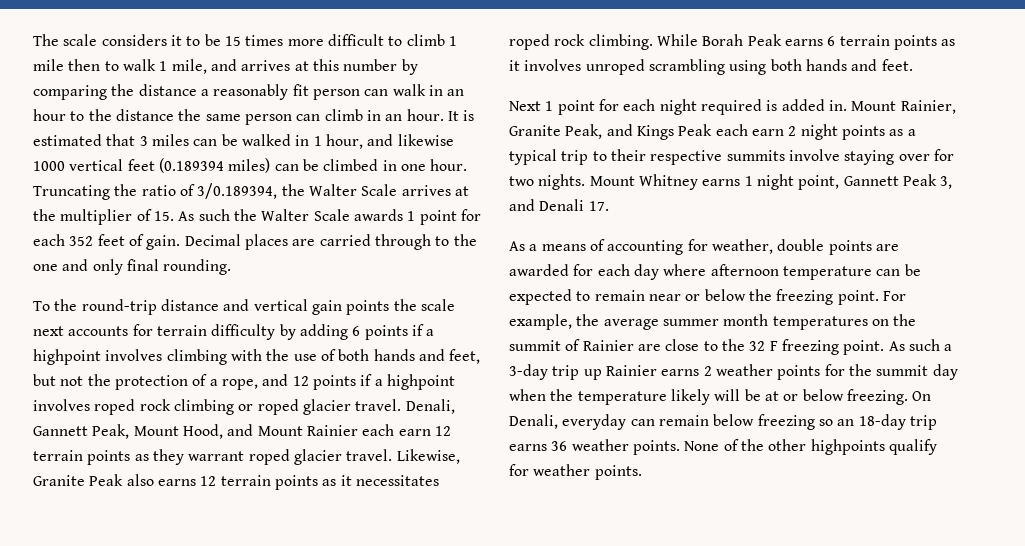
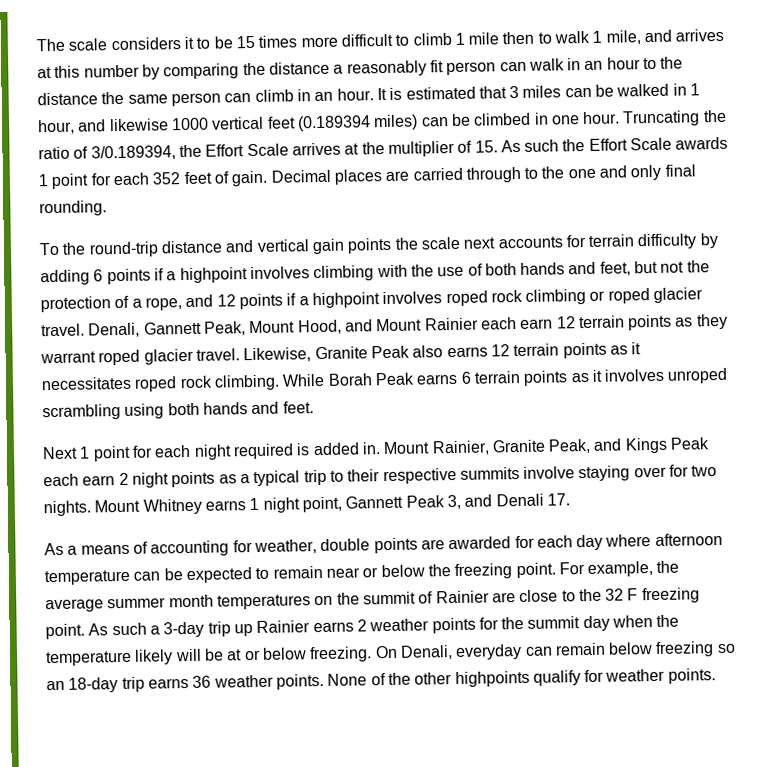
- Truncating the ratio of 3/0.189394, the Walter Scale arrives at the multiplier of 15. As such the Walter Scale awards 1 point for each 352 feet of gain.
+ Truncating the ratio of 3/0.189394, the Effort Scale arrives at the multiplier of 15. As such the Effort Scale awards 1 point for each 352 feet of gain.

